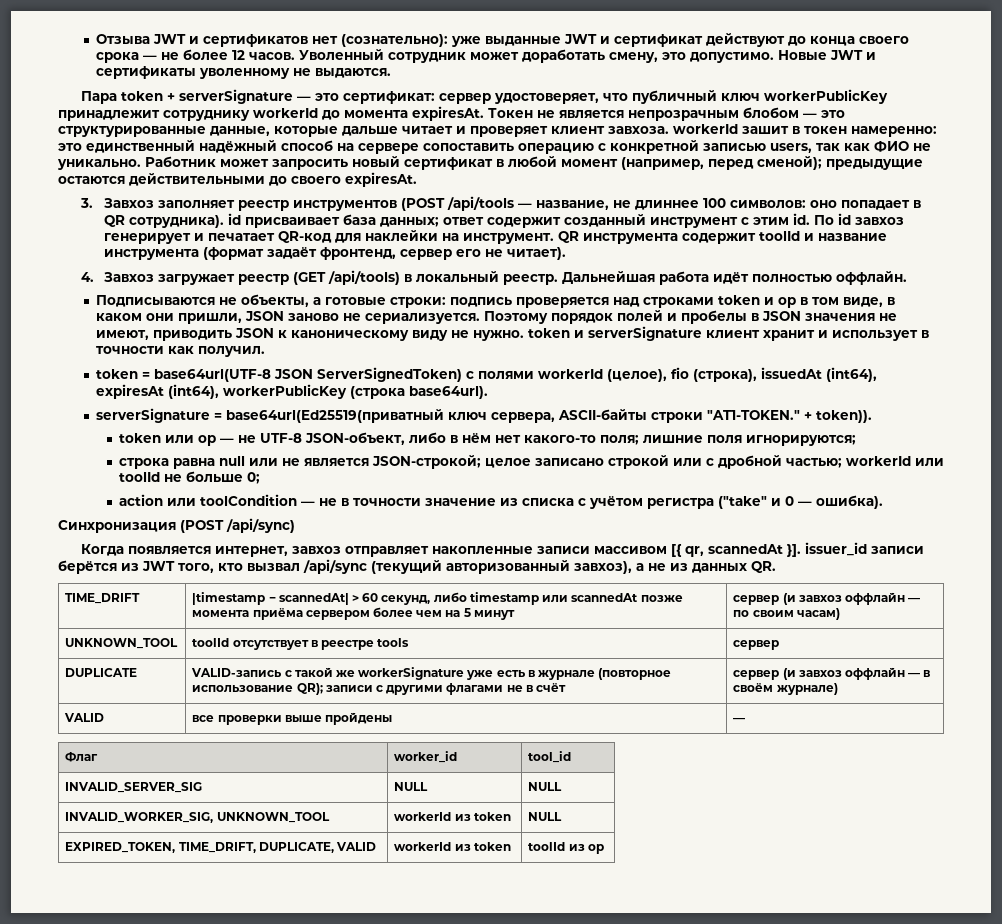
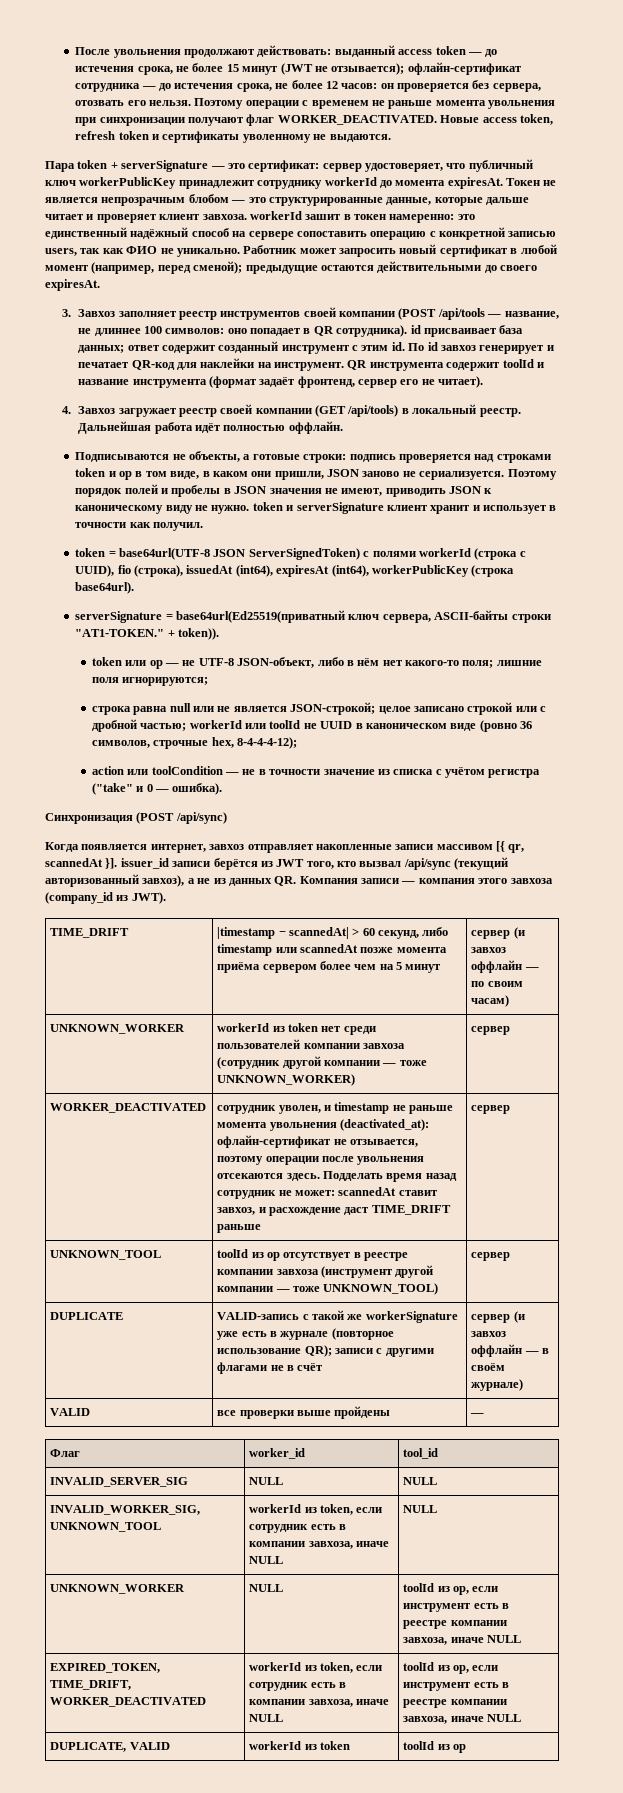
- Отзыва JWT и сертификатов нет (сознательно): уже выданные JWT и сертификат действуют до конца своего срока — не более 12 часов. Уволенный сотрудник может доработать смену, это допустимо. Новые JWT и сертификаты уволенному не выдаются.
+ После увольнения продолжают действовать: выданный access token — до истечения срока, не более 15 минут (JWT не отзывается); офлайн-сертификат сотрудника — до истечения срока, не более 12 часов: он проверяется без сервера, отозвать его нельзя. Поэтому операции с временем не раньше момента увольнения при синхронизации получают флаг WORKER_DEACTIVATED. Новые access token, refresh token и сертификаты уволенному не выдаются.
- 3. Завхоз заполняет реестр инструментов (POST /api/tools — название, не длиннее 100 символов: оно попадает в QR сотрудника). id присваивает база данных; ответ содержит созданный инструмент с этим id.
+ 3. Завхоз заполняет реестр инструментов своей компании (POST /api/tools — название, не длиннее 100 символов: оно попадает в QR сотрудника). id присваивает база данных; ответ содержит созданный инструмент с этим id.
- 4. Завхоз загружает реестр (GET /api/tools) в локальный реестр.
+ 4. Завхоз загружает реестр своей компании (GET /api/tools) в локальный реестр.
- token = base64url(UTF-8 JSON ServerSignedToken) с полями workerId (целое), fio (строка), issuedAt (int64), expiresAt (int64), workerPublicKey (строка base64url).
+ token = base64url(UTF-8 JSON ServerSignedToken) с полями workerId (строка с UUID), fio (строка), issuedAt (int64), expiresAt (int64), workerPublicKey (строка base64url).
- строка равна null или не является JSON-строкой; целое записано строкой или с дробной частью; workerId или toolId не больше 0;
+ строка равна null или не является JSON-строкой; целое записано строкой или с дробной частью; workerId или toolId не UUID в каноническом виде (ровно 36 символов, строчные hex, 8-4-4-4-12);
- Когда появляется интернет, завхоз отправляет накопленные записи массивом [{ qr, scannedAt }]. issuer_id записи берётся из JWT того, кто вызвал /api/sync (текущий авторизованный завхоз), а не из данных QR.
+ Когда появляется интернет, завхоз отправляет накопленные записи массивом [{ qr, scannedAt }]. issuer_id записи берётся из JWT того, кто вызвал /api/sync (текущий авторизованный завхоз), а не из данных QR. Компания записи — компания этого завхоза (company_id из JWT).
+ UNKNOWN_WORKER | workerId из token нет среди пользователей компании завхоза (сотрудник другой компании — тоже UNKNOWN_WORKER) | сервер
+ WORKER_DEACTIVATED | сотрудник уволен, и timestamp не раньше момента увольнения (deactivated_at): офлайн-сертификат не отзывается, поэтому операции после увольнения отсекаются здесь. Подделать время назад сотрудник не может: scannedAt ставит завхоз, и расхождение даст TIME_DRIFT раньше | сервер
- UNKNOWN_TOOL | toolId отсутствует в реестре tools | сервер
+ UNKNOWN_TOOL | toolId из op отсутствует в реестре компании завхоза (инструмент другой компании — тоже UNKNOWN_TOOL) | сервер
- INVALID_WORKER_SIG, UNKNOWN_TOOL | workerId из token | NULL
- EXPIRED_TOKEN, TIME_DRIFT, DUPLICATE, VALID | workerId из token | toolId из op
+ INVALID_WORKER_SIG, UNKNOWN_TOOL | workerId из token, если сотрудник есть в компании завхоза, иначе NULL | NULL
+ UNKNOWN_WORKER | NULL | toolId из op, если инструмент есть в реестре компании завхоза, иначе NULL
+ EXPIRED_TOKEN, TIME_DRIFT, WORKER_DEACTIVATED | workerId из token, если сотрудник есть в компании завхоза, иначе NULL | toolId из op, если инструмент есть в реестре компании завхоза, иначе NULL
+ DUPLICATE, VALID | workerId из token | toolId из op

